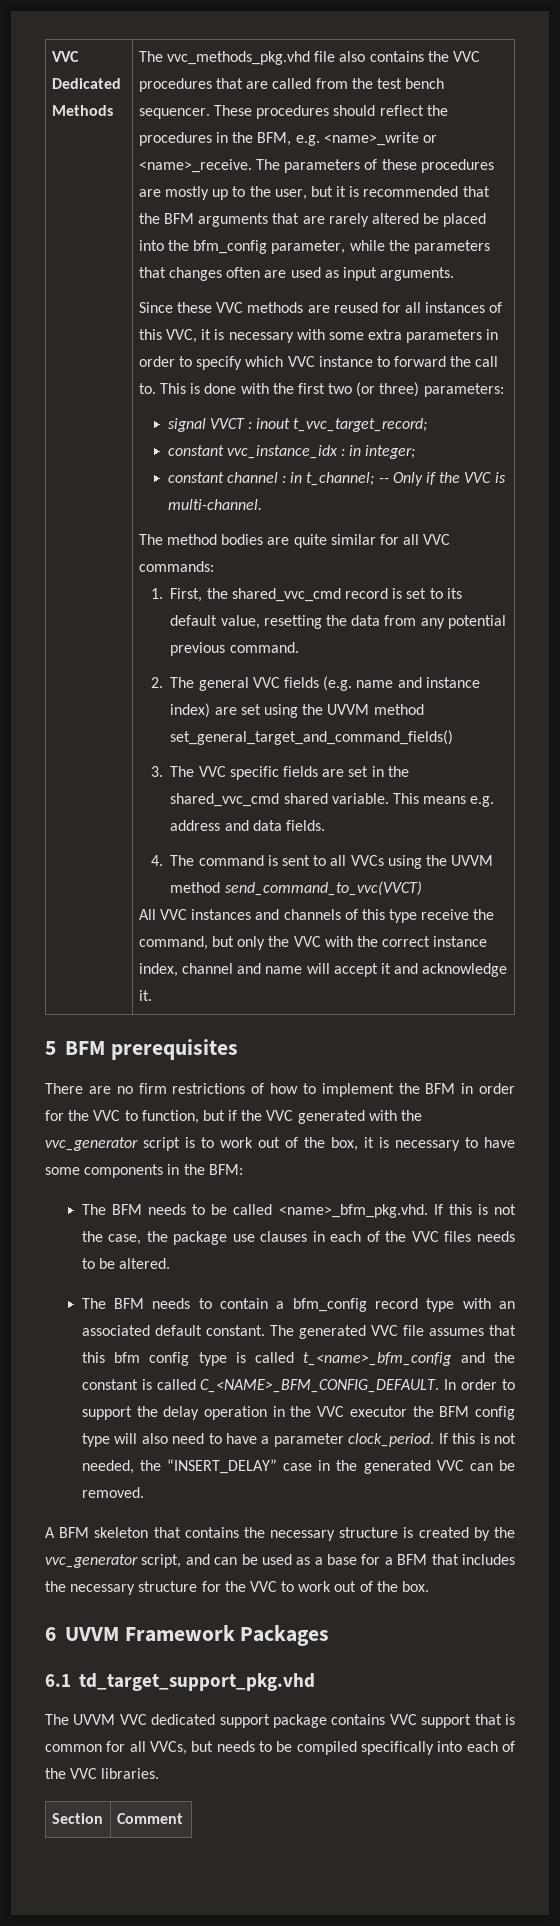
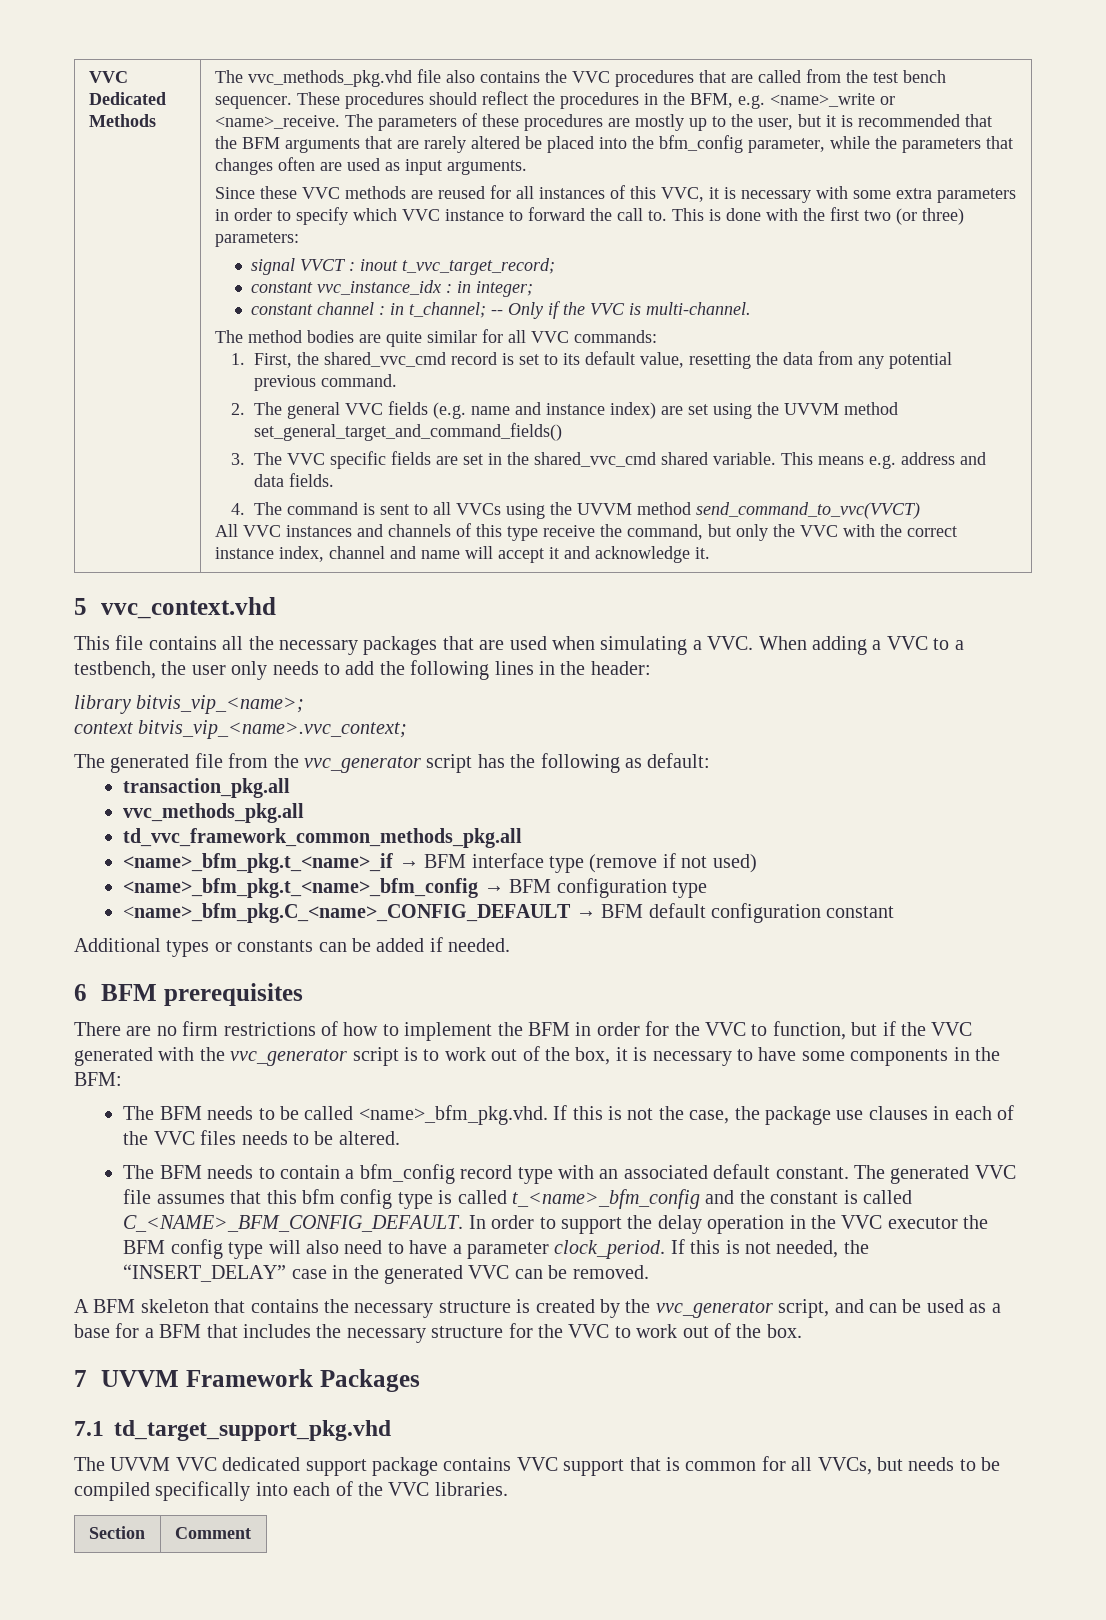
- 5 BFM prerequisites
+ 5 vvc_context.vhd
+ This file contains all the necessary packages that are used when simulating a VVC. When adding a VVC to a testbench, the user only needs to add the following lines in the header:
+ library bitvis_vip_<name>;
+ context bitvis_vip_<name>.vvc_context;
+ The generated file from the vvc_generator script has the following as default:
+ transaction_pkg.all
+ vvc_methods_pkg.all
+ td_vvc_framework_common_methods_pkg.all
+ <name>_bfm_pkg.t_<name>_if → BFM interface type (remove if not used)
+ <name>_bfm_pkg.t_<name>_bfm_config → BFM configuration type
+ <name>_bfm_pkg.C_<name>_CONFIG_DEFAULT → BFM default configuration constant
+ Additional types or constants can be added if needed.
+ 6 BFM prerequisites
- 6 UVVM Framework Packages
+ 7 UVVM Framework Packages
- 6.1 td_target_support_pkg.vhd
+ 7.1 td_target_support_pkg.vhd

